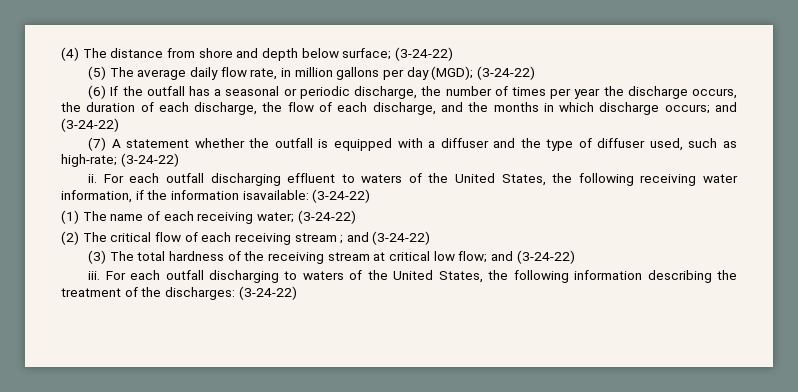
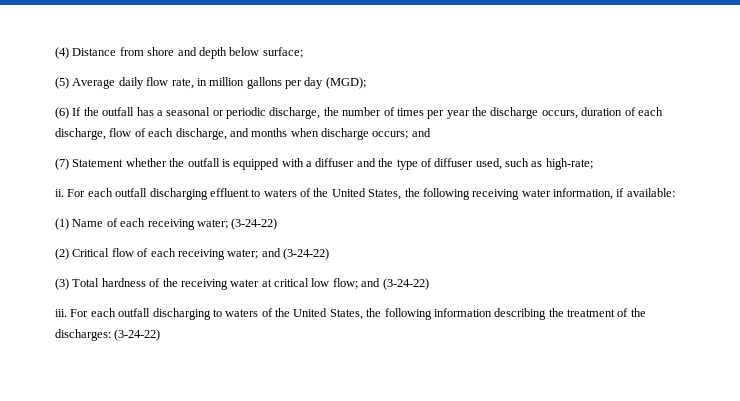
- (4) The distance from shore and depth below surface; (3-24-22)
+ (4) Distance from shore and depth below surface;
- (5) The average daily flow rate, in million gallons per day (MGD); (3-24-22)
+ (5) Average daily flow rate, in million gallons per day (MGD);
- (6) If the outfall has a seasonal or periodic discharge, the number of times per year the discharge occurs, the duration of each discharge, the flow of each discharge, and the months in which discharge occurs; and (3-24-22)
+ (6) If the outfall has a seasonal or periodic discharge, the number of times per year the discharge occurs, duration of each discharge, flow of each discharge, and months when discharge occurs; and
- (7) A statement whether the outfall is equipped with a diffuser and the type of diffuser used, such as high-rate; (3-24-22)
+ (7) Statement whether the outfall is equipped with a diffuser and the type of diffuser used, such as high-rate;
- For each outfall discharging effluent to waters of the United States, the following receiving water information, if the information isavailable: (3-24-22)
+ For each outfall discharging effluent to waters of the United States, the following receiving water information, if available:
- (1) The name of each receiving water; (3-24-22)
+ (1) Name of each receiving water; (3-24-22)
- (2) The critical flow of each receiving stream ; and (3-24-22)
+ (2) Critical flow of each receiving water; and (3-24-22)
- (3) The total hardness of the receiving stream at critical low flow; and (3-24-22)
+ (3) Total hardness of the receiving water at critical low flow; and (3-24-22)

